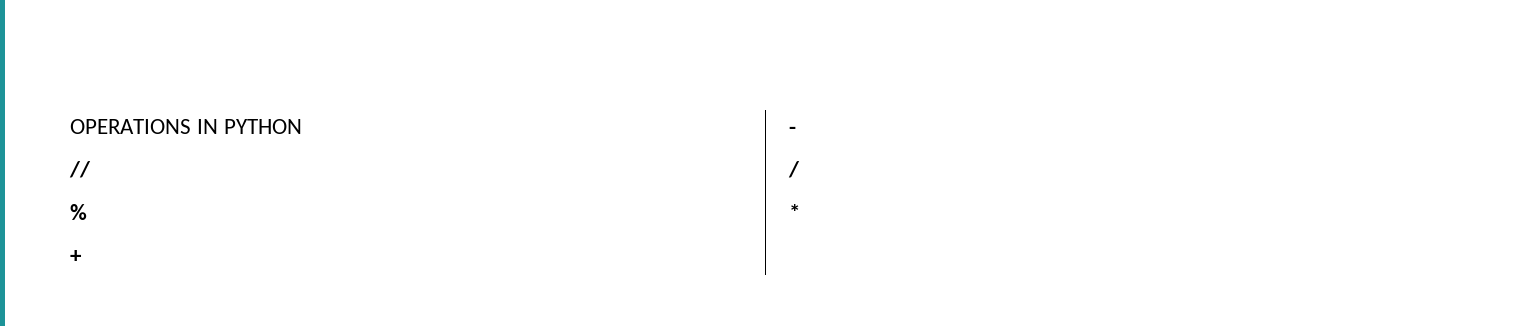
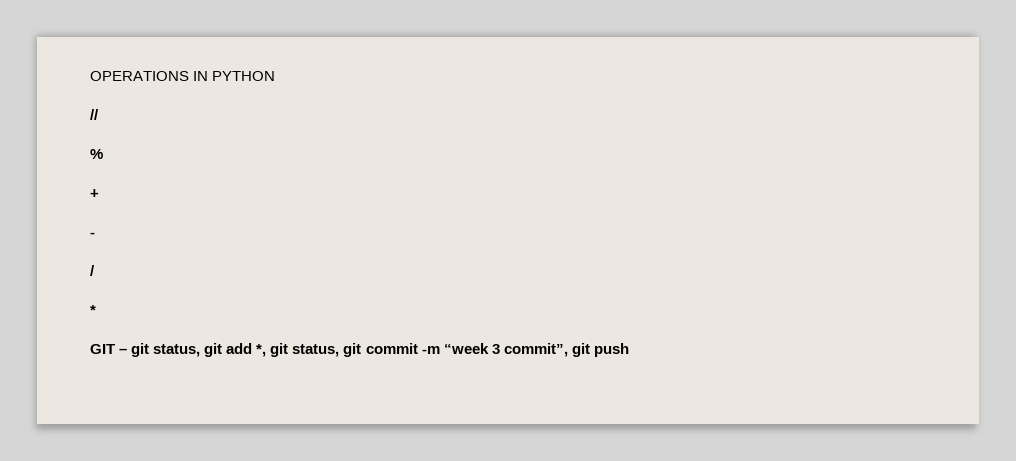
+ GIT – git status, git add *, git status, git commit -m “week 3 commit”, git push

